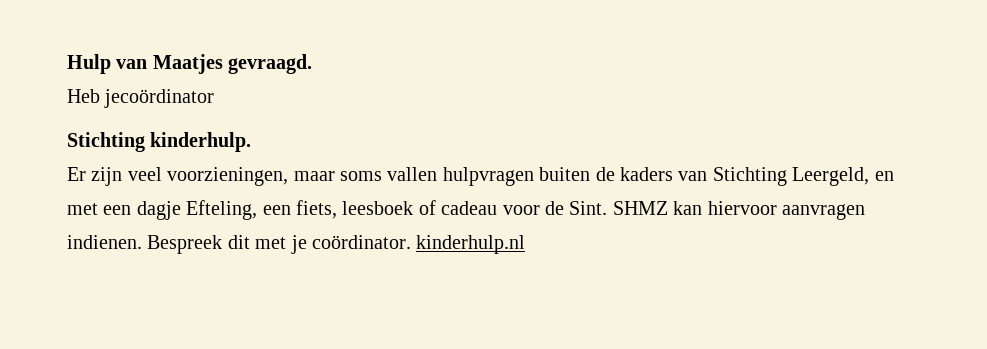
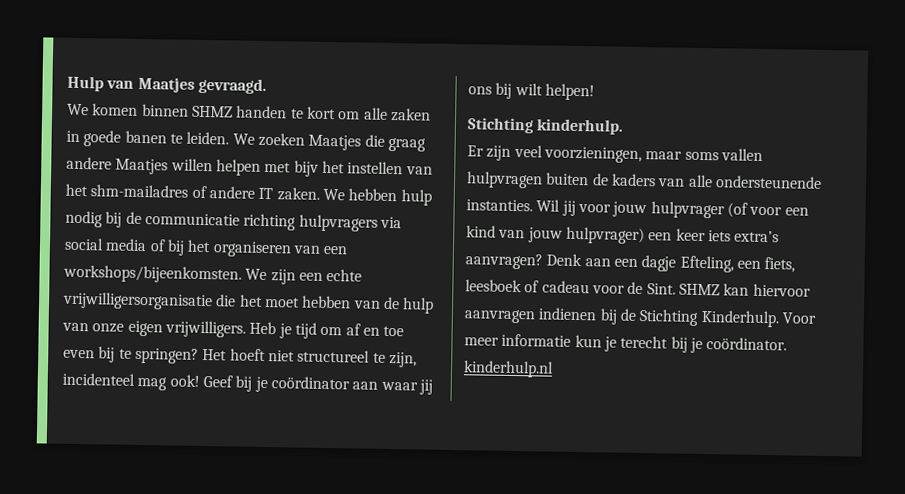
- Heb jecoördinator
+ We komen binnen SHMZ handen te kort om alle zaken in goede banen te leiden. We zoeken Maatjes die graag andere Maatjes willen helpen met bijv het instellen van het shm-mailadres of andere IT zaken. We hebben hulp nodig bij de communicatie richting hulpvragers via social media of bij het organiseren van een workshops/bijeenkomsten. We zijn een echte vrijwilligersorganisatie die het moet hebben van de hulp van onze eigen vrijwilligers. Heb je tijd om af en toe even bij te springen? Het hoeft niet structureel te zijn, incidenteel mag ook! Geef bij je coördinator aan waar jij ons bij wilt helpen!
- Er zijn veel voorzieningen, maar soms vallen hulpvragen buiten de kaders van Stichting Leergeld, en met een dagje Efteling, een fiets, leesboek of cadeau voor de Sint.
+ Er zijn veel voorzieningen, maar soms vallen hulpvragen buiten de kaders van alle ondersteunende instanties. Wil jij voor jouw hulpvrager (of voor een kind van jouw hulpvrager) een keer iets extra’s aanvragen? Denk aan een dagje Efteling, een fiets, leesboek of cadeau voor de Sint.
- SHMZ kan hiervoor aanvragen indienen. Bespreek dit met je coördinator. kinderhulp.nl
+ SHMZ kan hiervoor aanvragen indienen bij de Stichting Kinderhulp. Voor meer informatie kun je terecht bij je coördinator. kinderhulp.nl

